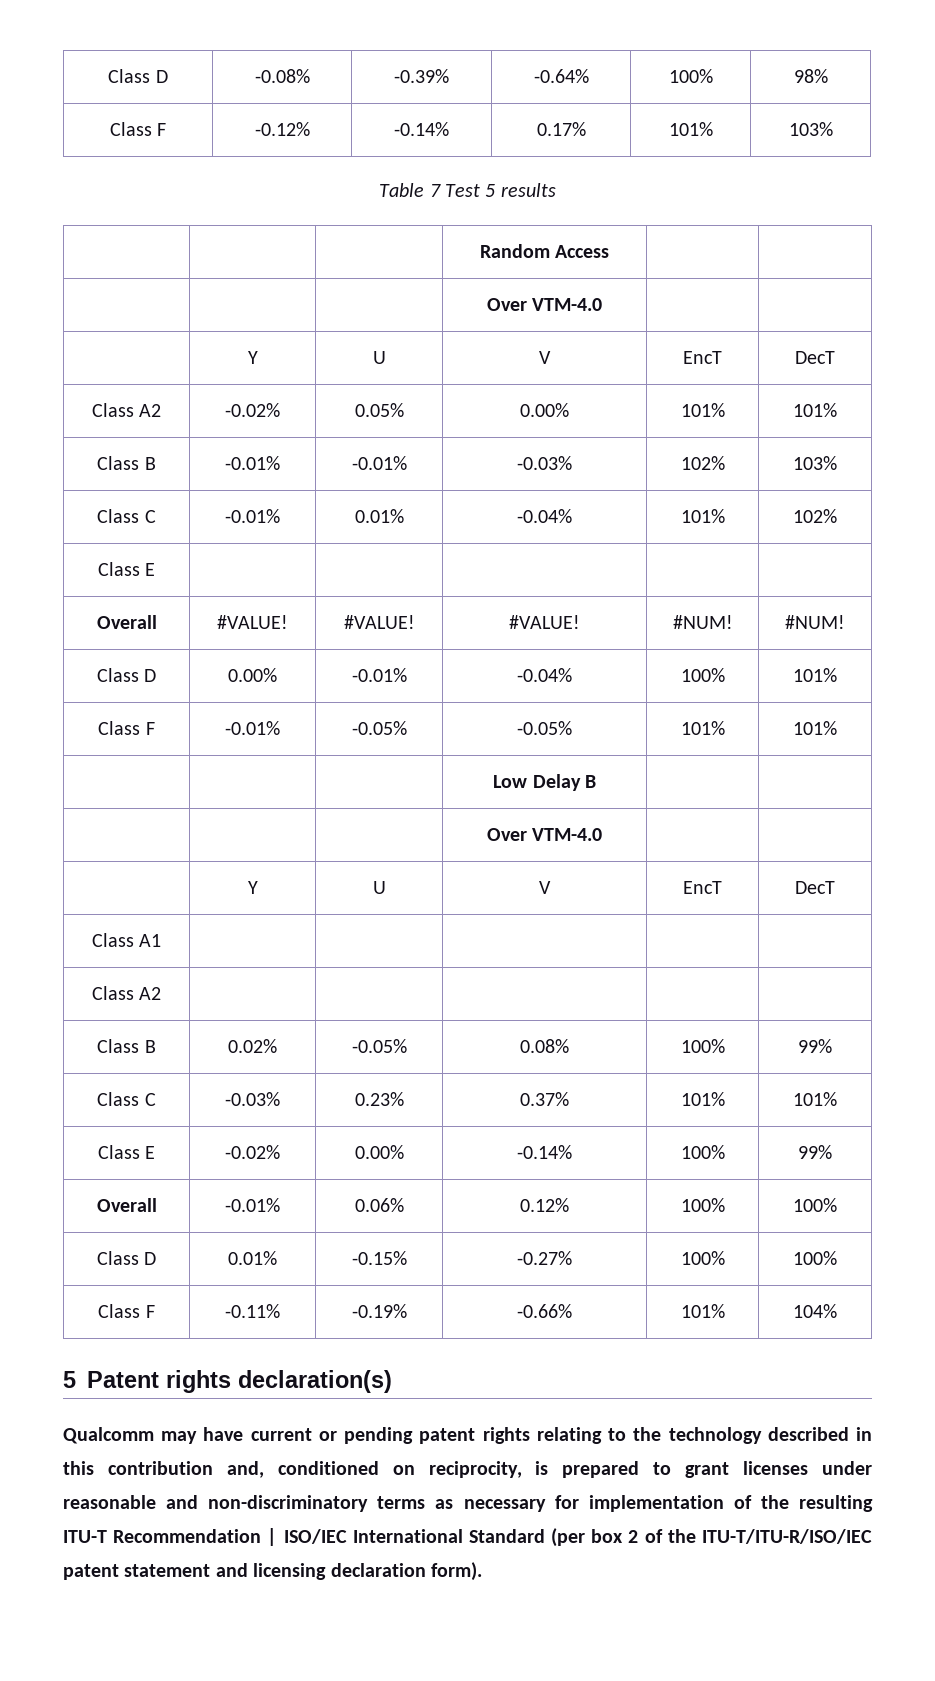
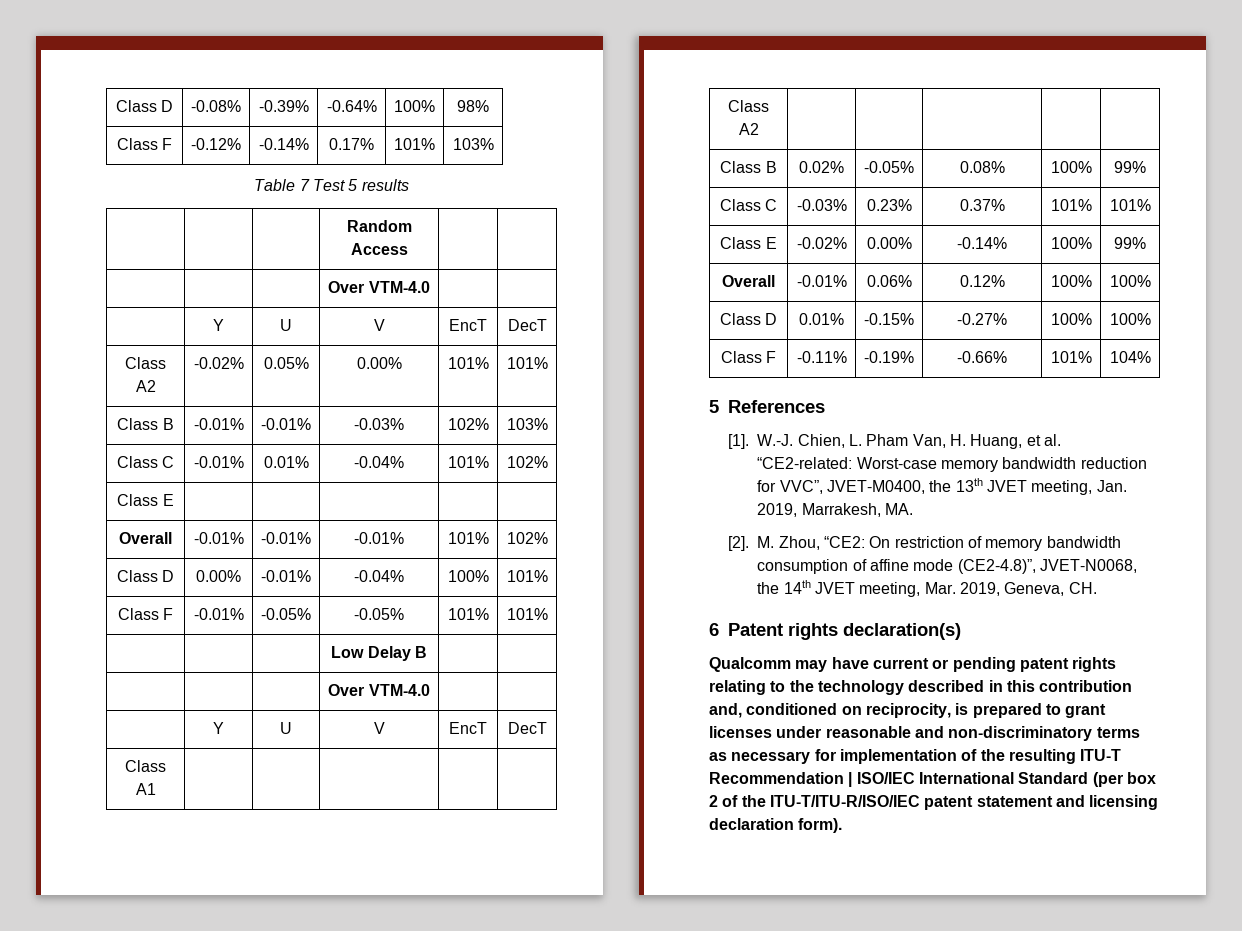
- Overall | #VALUE! | #VALUE! | #VALUE! | #NUM! | #NUM!
+ Overall | -0.01% | -0.01% | -0.01% | 101% | 102%
- 5 Patent rights declaration(s)
+ 5 References
+ [1]. W.-J. Chien, L. Pham Van, H. Huang, et al. “CE2-related: Worst-case memory bandwidth reduction for VVC”, JVET-M0400, the 13th JVET meeting, Jan. 2019, Marrakesh, MA.
+ [2]. M. Zhou, “CE2: On restriction of memory bandwidth consumption of affine mode (CE2-4.8)”, JVET-N0068, the 14th JVET meeting, Mar. 2019, Geneva, CH.
+ 6 Patent rights declaration(s)

